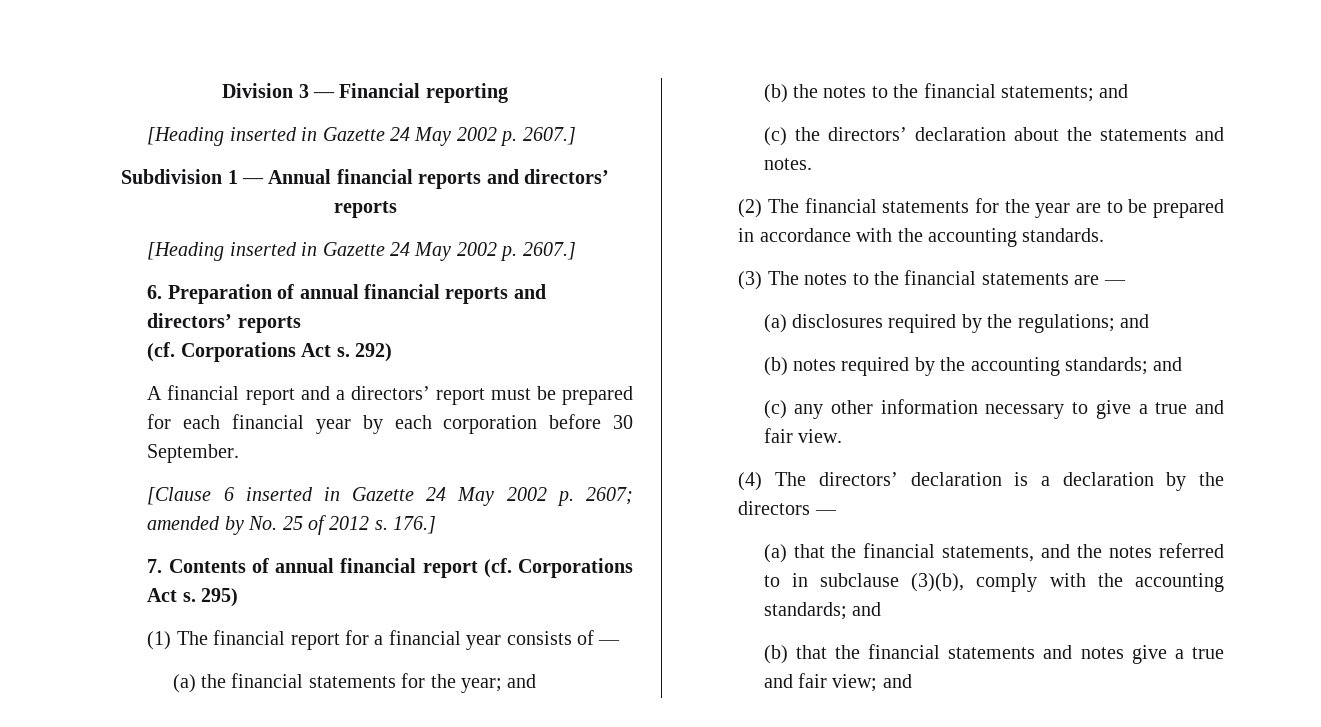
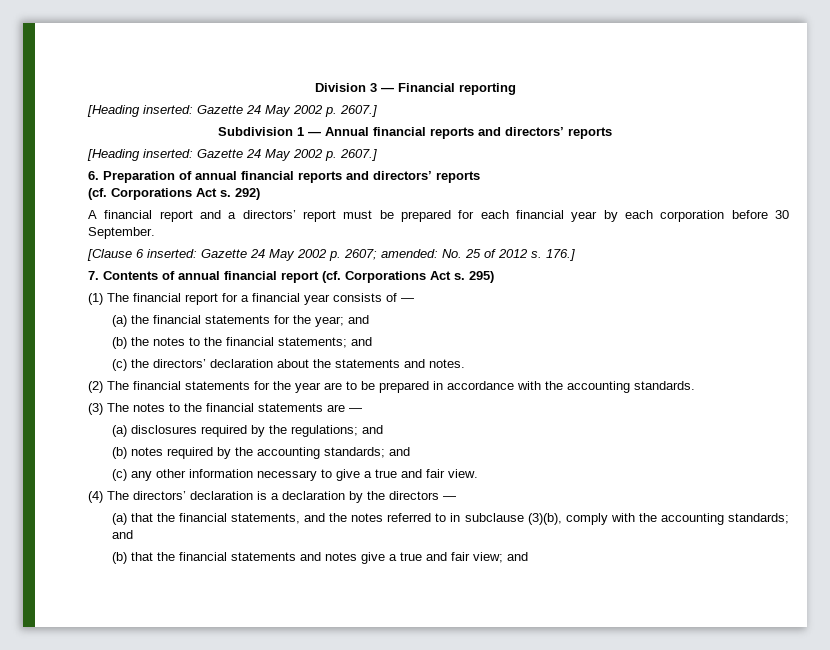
  Division 3 — Financial reporting
- [Heading inserted in Gazette 24 May 2002 p. 2607.]
+ [Heading inserted: Gazette 24 May 2002 p. 2607.]
  Subdivision 1 — Annual financial reports and directors’ reports
- [Heading inserted in Gazette 24 May 2002 p. 2607.]
+ [Heading inserted: Gazette 24 May 2002 p. 2607.]
- [Clause 6 inserted in Gazette 24 May 2002 p. 2607; amended by No. 25 of 2012 s.
+ [Clause 6 inserted: Gazette 24 May 2002 p. 2607; amended: No. 25 of 2012 s.

